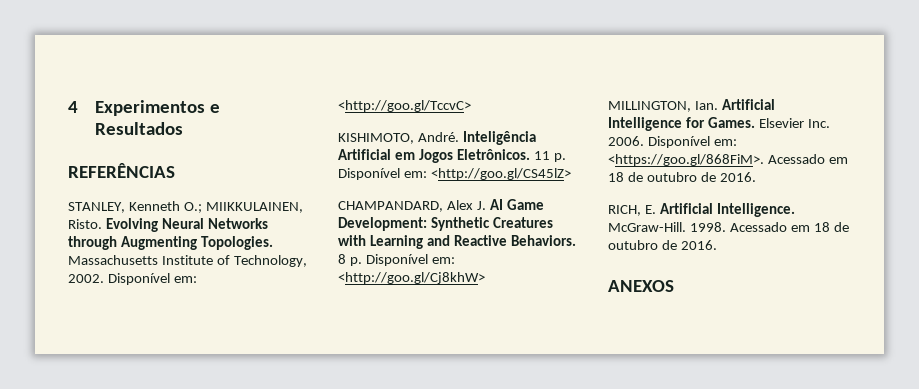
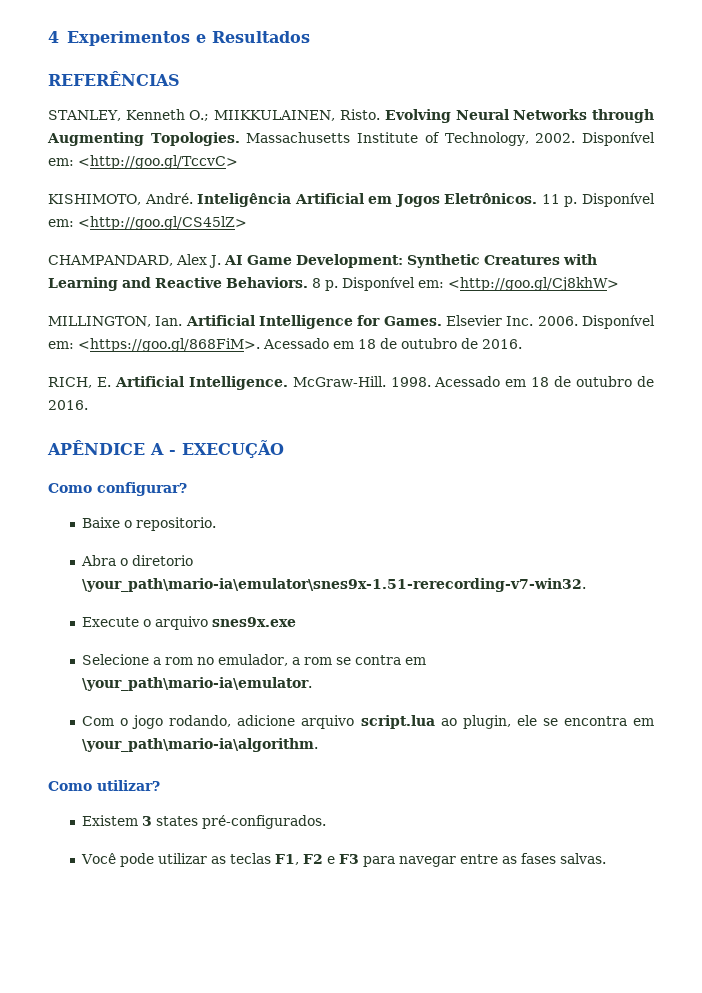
- ANEXOS
+ APÊNDICE A - EXECUÇÃO
+ Como configurar?
+ Baixe o repositorio.
+ Abra o diretorio \your_path\mario-ia\emulator\snes9x-1.51-rerecording-v7-win32.
+ Execute o arquivo snes9x.exe
+ Selecione a rom no emulador, a rom se contra em \your_path\mario-ia\emulator.
+ Com o jogo rodando, adicione arquivo script.lua ao plugin, ele se encontra em \your_path\mario-ia\algorithm.
+ Como utilizar?
+ Existem 3 states pré-configurados.
+ Você pode utilizar as teclas F1, F2 e F3 para navegar entre as fases salvas.

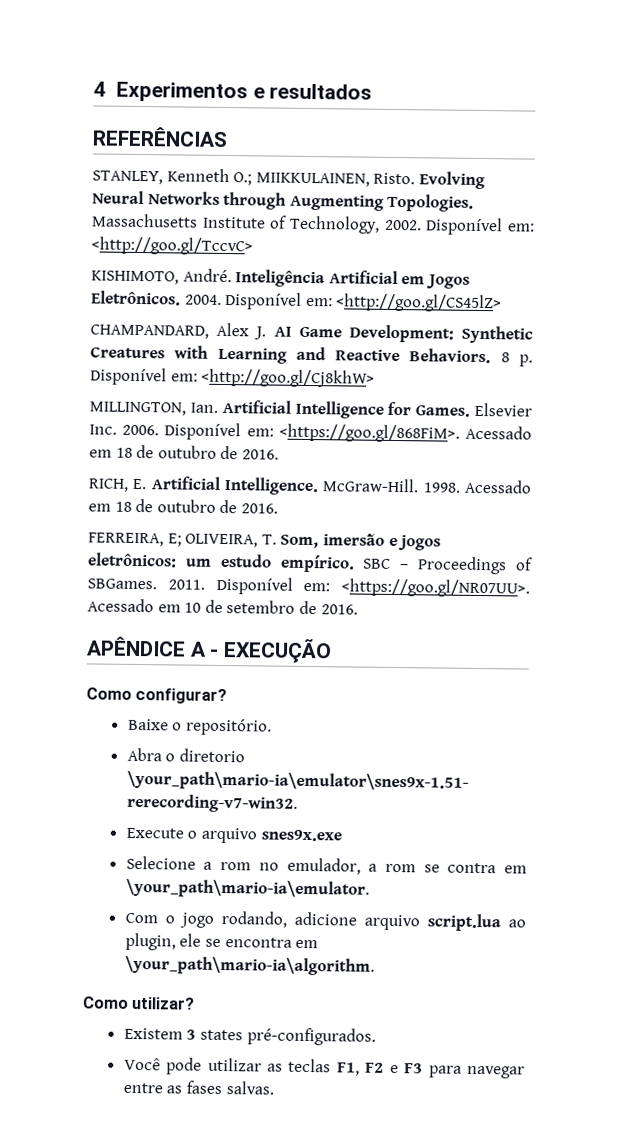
- 4 Experimentos e Resultados
+ 4 Experimentos e resultados
- 11 p. Disponível em: <http://goo.gl/CS45lZ>
+ 2004. Disponível em: <http://goo.gl/CS45lZ>
+ FERREIRA, E; OLIVEIRA, T. Som, imersão e jogos eletrônicos: um estudo empírico. SBC – Proceedings of SBGames. 2011. Disponível em: <https://goo.gl/NR07UU>. Acessado em 10 de setembro de 2016.
- Baixe o repositorio.
+ Baixe o repositório.

